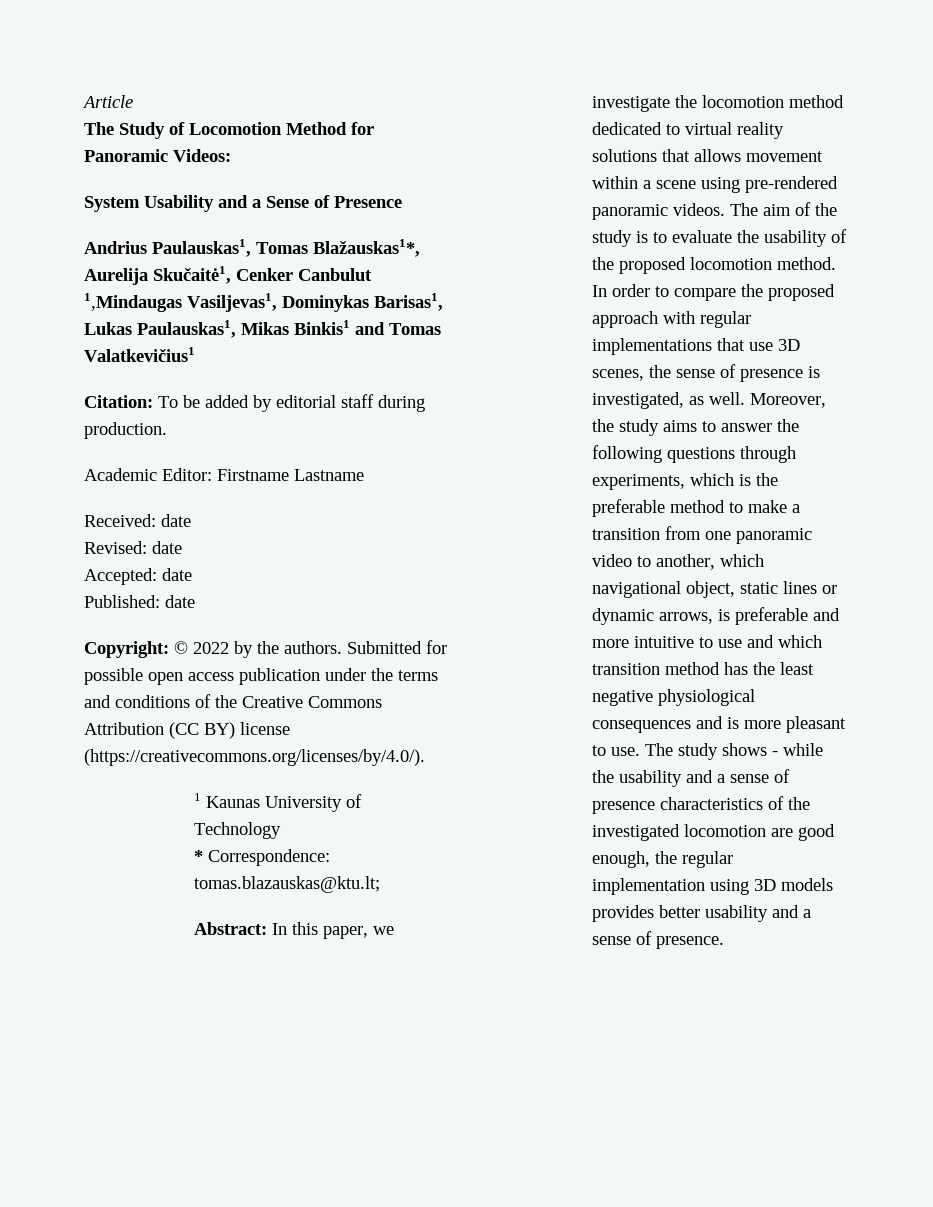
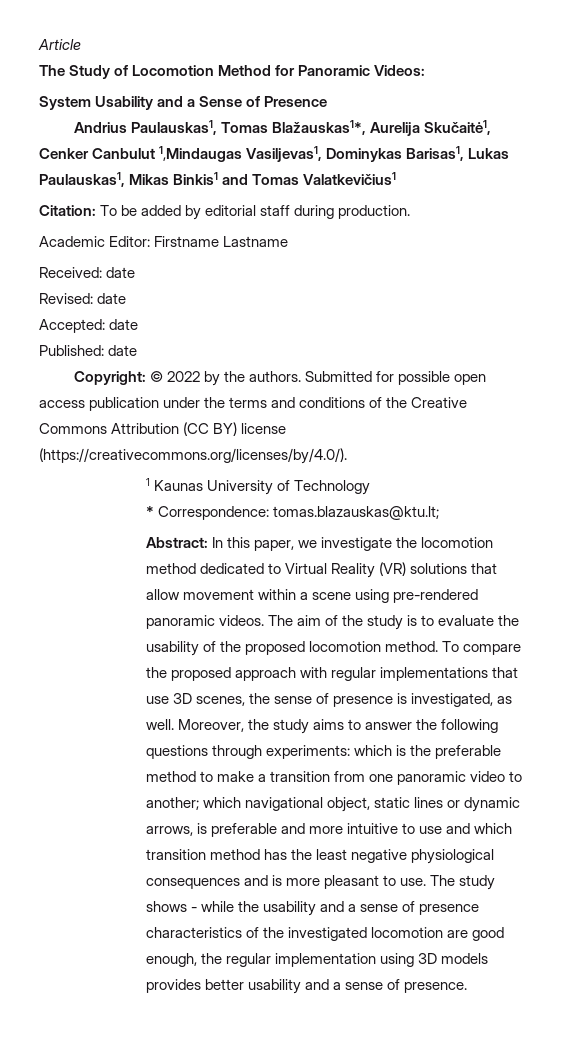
- Abstract: In this paper, we investigate the locomotion method dedicated to virtual reality solutions that allows movement within a scene using pre-rendered panoramic videos.
+ Abstract: In this paper, we investigate the locomotion method dedicated to Virtual Reality (VR) solutions that allow movement within a scene using pre-rendered panoramic videos.
- In order to compare the proposed approach with regular implementations that use 3D scenes, the sense of presence is investigated, as well.
+ To compare the proposed approach with regular implementations that use 3D scenes, the sense of presence is investigated, as well.
- Moreover, the study aims to answer the following questions through experiments, which is the preferable method to make a transition from one panoramic video to another, which navigational object, static lines or dynamic arrows, is preferable and more intuitive to use and which transition method has the least negative physiological consequences and is more pleasant to use.
+ Moreover, the study aims to answer the following questions through experiments: which is the preferable method to make a transition from one panoramic video to another; which navigational object, static lines or dynamic arrows, is preferable and more intuitive to use and which transition method has the least negative physiological consequences and is more pleasant to use.

